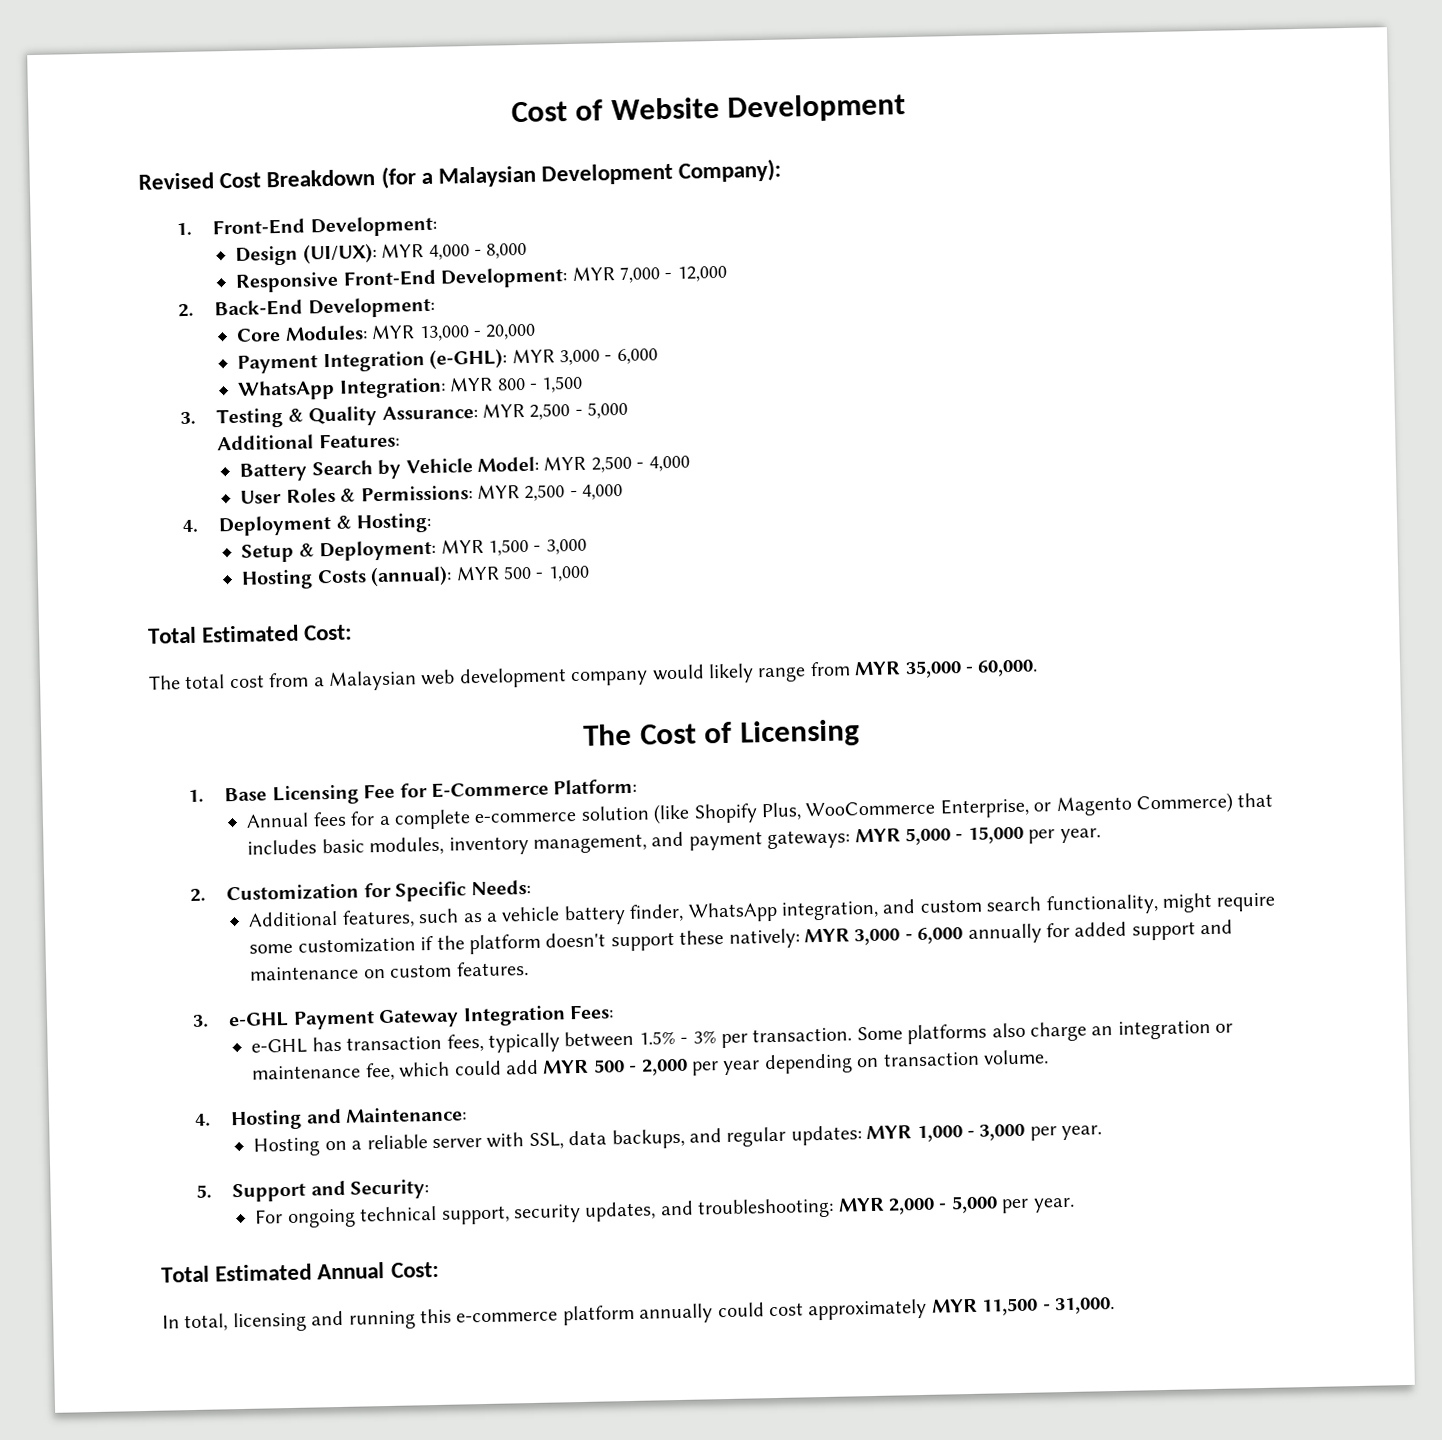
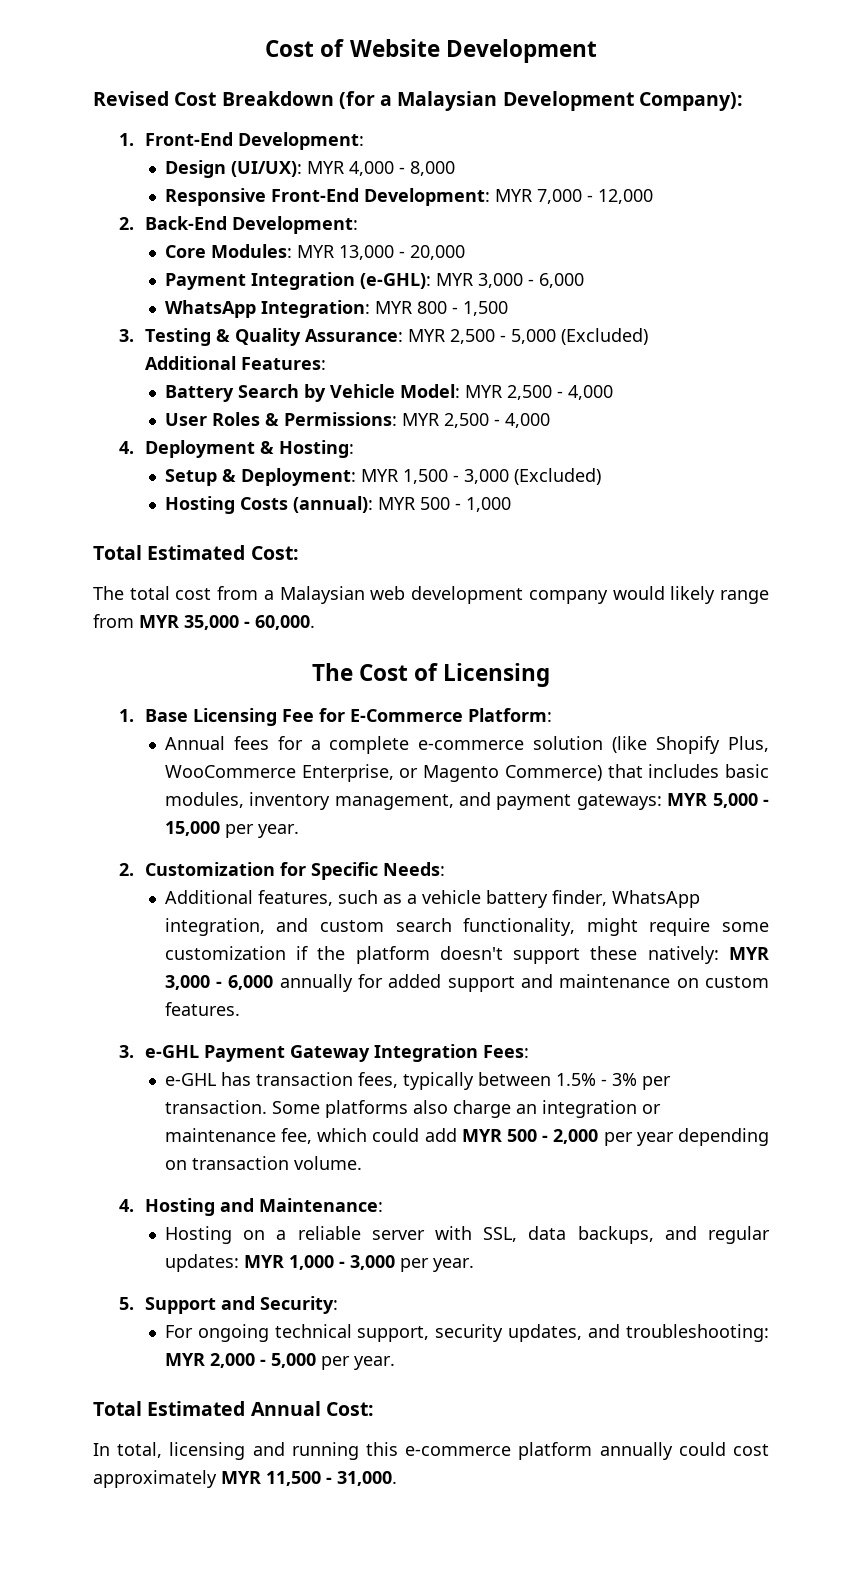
- 3. Testing & Quality Assurance: MYR 2,500 - 5,000
+ 3. Testing & Quality Assurance: MYR 2,500 - 5,000 (Excluded)
- Setup & Deployment: MYR 1,500 - 3,000
+ Setup & Deployment: MYR 1,500 - 3,000 (Excluded)

